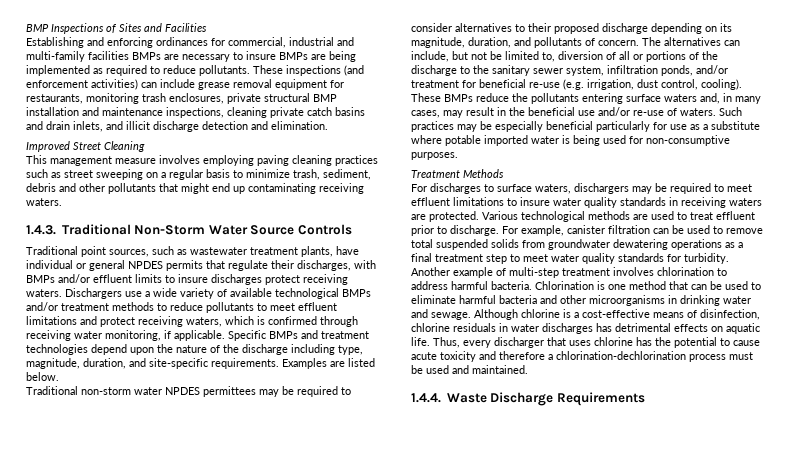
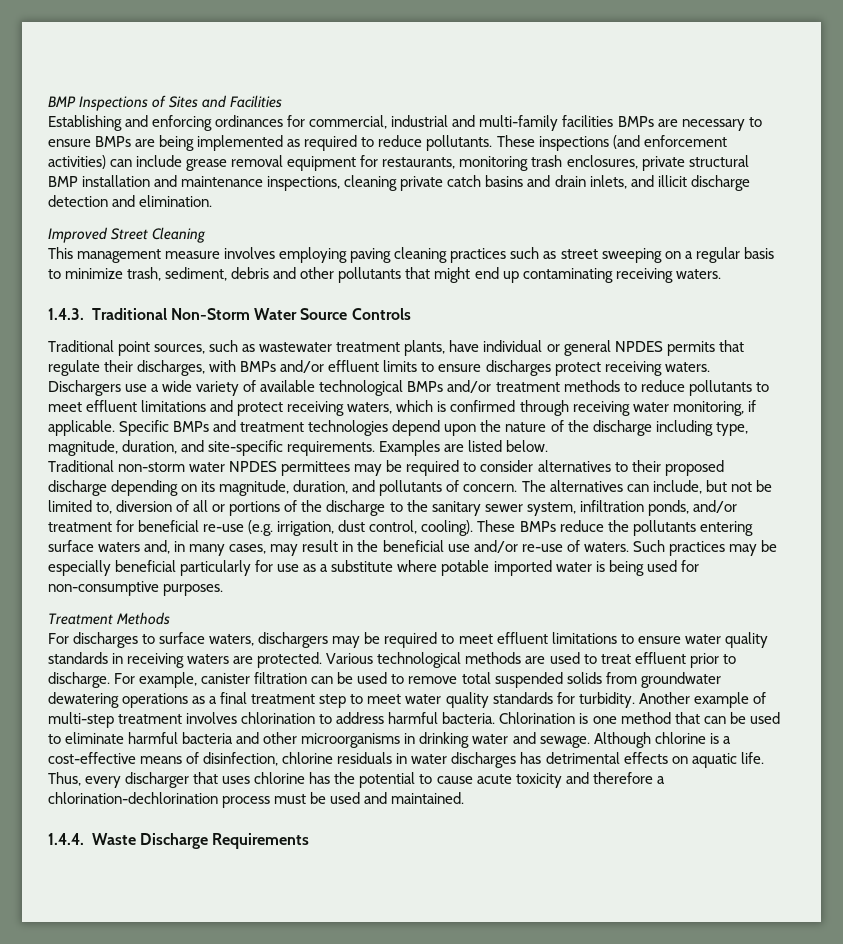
- Establishing and enforcing ordinances for commercial, industrial and multi-family facilities BMPs are necessary to insure BMPs are being implemented as required to reduce pollutants.
+ Establishing and enforcing ordinances for commercial, industrial and multi-family facilities BMPs are necessary to ensure BMPs are being implemented as required to reduce pollutants.
- Traditional point sources, such as wastewater treatment plants, have individual or general NPDES permits that regulate their discharges, with BMPs and/or effluent limits to insure discharges protect receiving waters.
+ Traditional point sources, such as wastewater treatment plants, have individual or general NPDES permits that regulate their discharges, with BMPs and/or effluent limits to ensure discharges protect receiving waters.
- For discharges to surface waters, dischargers may be required to meet effluent limitations to insure water quality standards in receiving waters are protected.
+ For discharges to surface waters, dischargers may be required to meet effluent limitations to ensure water quality standards in receiving waters are protected.

